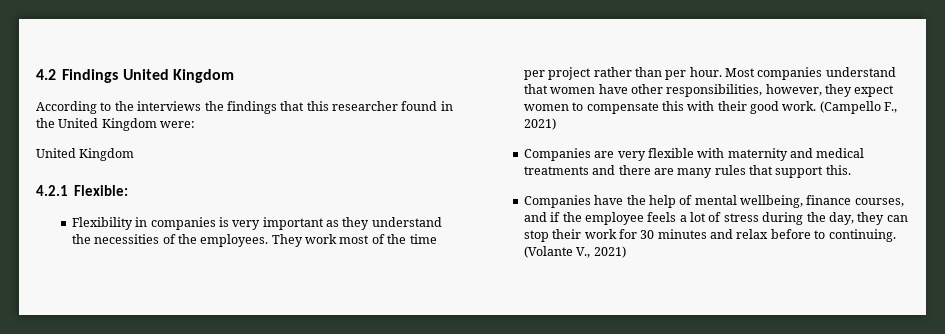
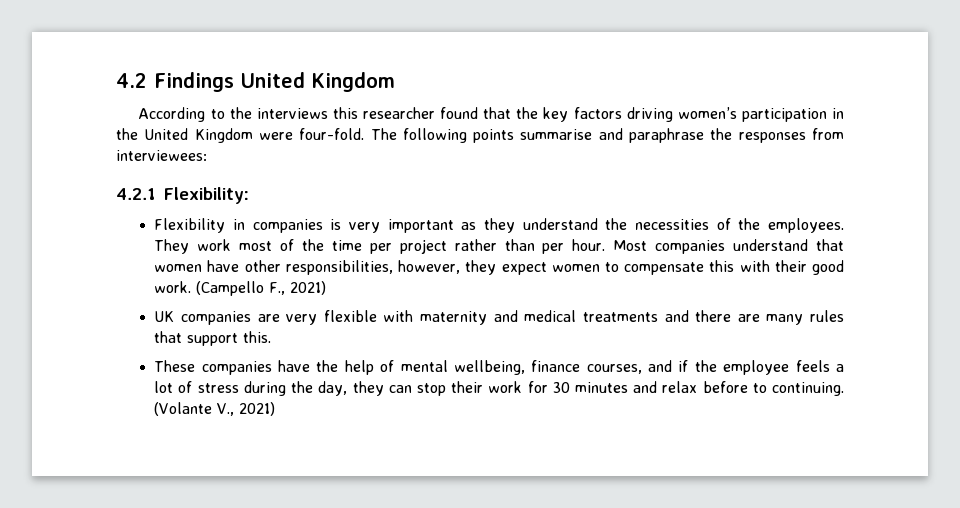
- According to the interviews the findings that this researcher found in the United Kingdom were:
- United Kingdom
+ According to the interviews this researcher found that the key factors driving women’s participation in the United Kingdom were four-fold. The following points summarise and paraphrase the responses from interviewees:
- 4.2.1 Flexible:
+ 4.2.1 Flexibility:
- Companies are very flexible with maternity and medical treatments and there are many rules that support this.
+ UK companies are very flexible with maternity and medical treatments and there are many rules that support this.
- Companies have the help of mental wellbeing, finance courses, and if the employee feels a lot of stress during the day, they can stop their work for 30 minutes and relax before to continuing.
+ These companies have the help of mental wellbeing, finance courses, and if the employee feels a lot of stress during the day, they can stop their work for 30 minutes and relax before to continuing.

